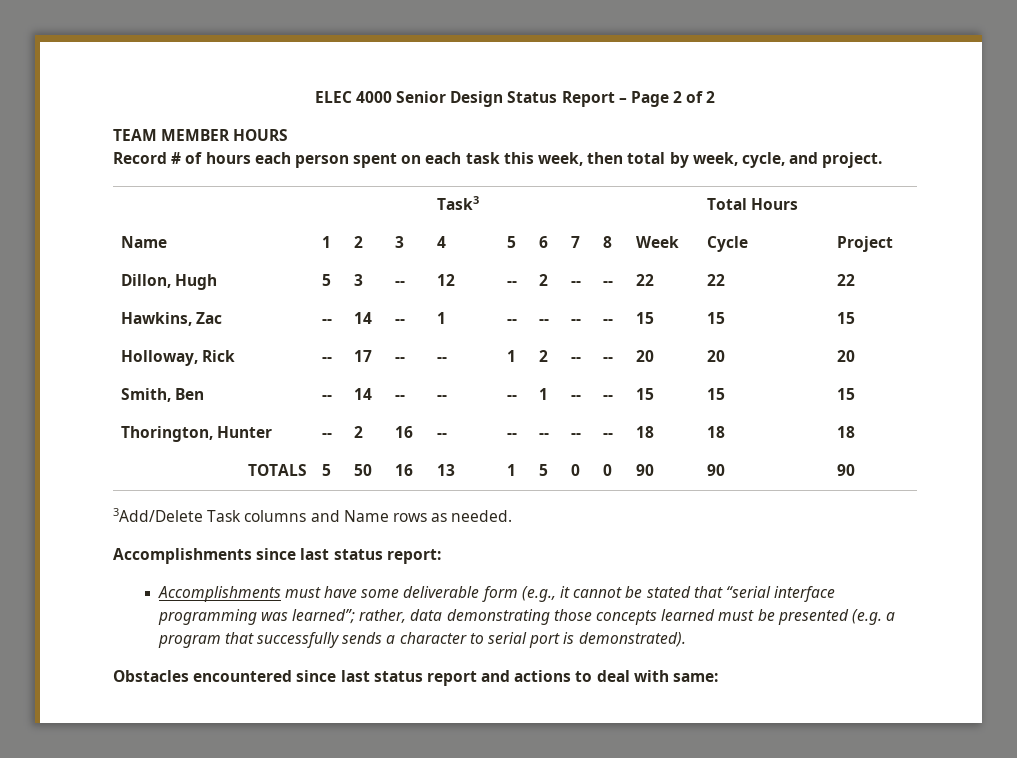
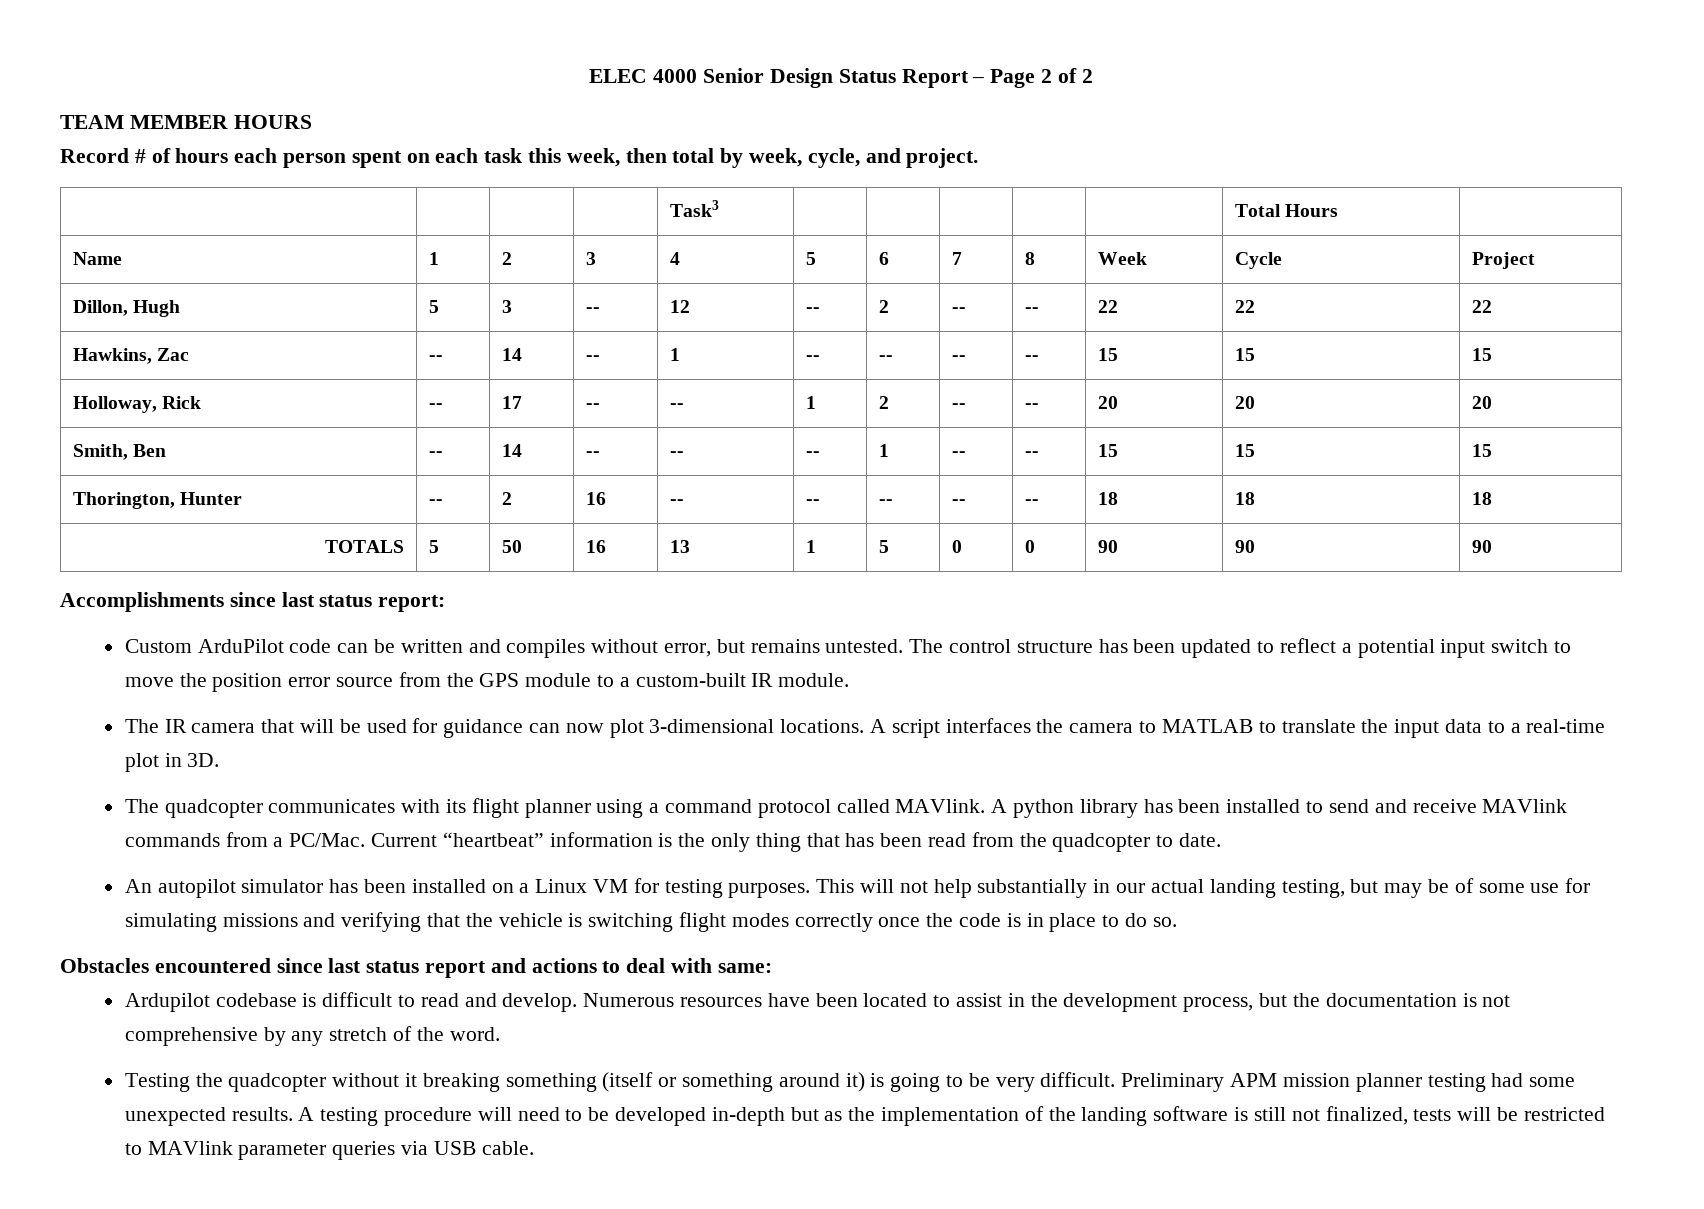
- 3Add/Delete Task columns and Name rows as needed.
- Accomplishments must have some deliverable form (e.g., it cannot be stated that “serial interface programming was learned”; rather, data demonstrating those concepts learned must be presented (e.g. a program that successfully sends a character to serial port is demonstrated).
+ Custom ArduPilot code can be written and compiles without error, but remains untested. The control structure has been updated to reflect a potential input switch to move the position error source from the GPS module to a custom-built IR module.
+ The IR camera that will be used for guidance can now plot 3-dimensional locations. A script interfaces the camera to MATLAB to translate the input data to a real-time plot in 3D.
+ The quadcopter communicates with its flight planner using a command protocol called MAVlink. A python library has been installed to send and receive MAVlink commands from a PC/Mac. Current “heartbeat” information is the only thing that has been read from the quadcopter to date.
+ An autopilot simulator has been installed on a Linux VM for testing purposes. This will not help substantially in our actual landing testing, but may be of some use for simulating missions and verifying that the vehicle is switching flight modes correctly once the code is in place to do so.
+ Ardupilot codebase is difficult to read and develop. Numerous resources have been located to assist in the development process, but the documentation is not comprehensive by any stretch of the word.
+ Testing the quadcopter without it breaking something (itself or something around it) is going to be very difficult. Preliminary APM mission planner testing had some unexpected results. A testing procedure will need to be developed in-depth but as the implementation of the landing software is still not finalized, tests will be restricted to MAVlink parameter queries via USB cable.

